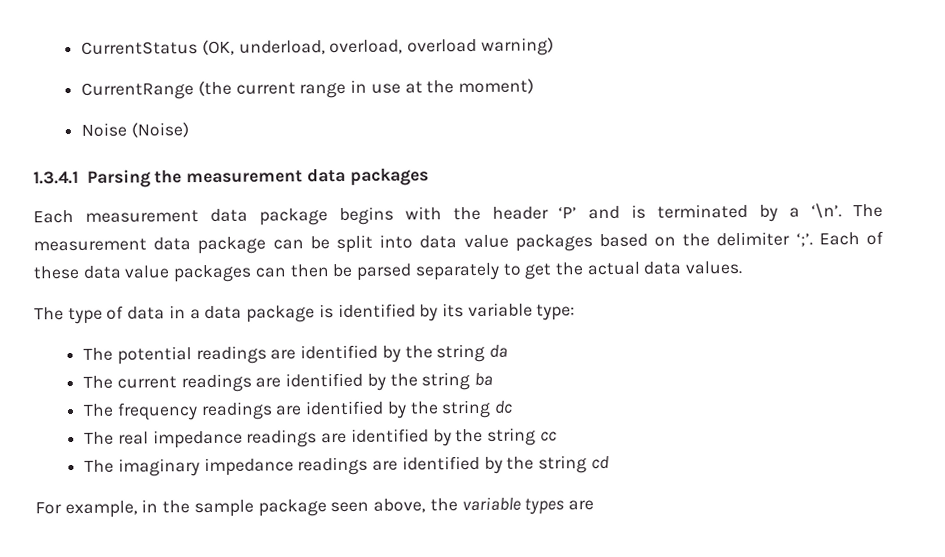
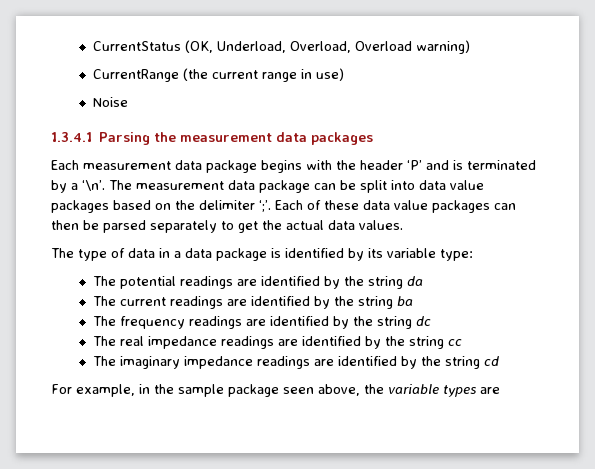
- CurrentStatus (OK, underload, overload, overload warning)
+ CurrentStatus (OK, Underload, Overload, Overload warning)
- CurrentRange (the current range in use at the moment)
+ CurrentRange (the current range in use)
- Noise (Noise)
+ Noise

